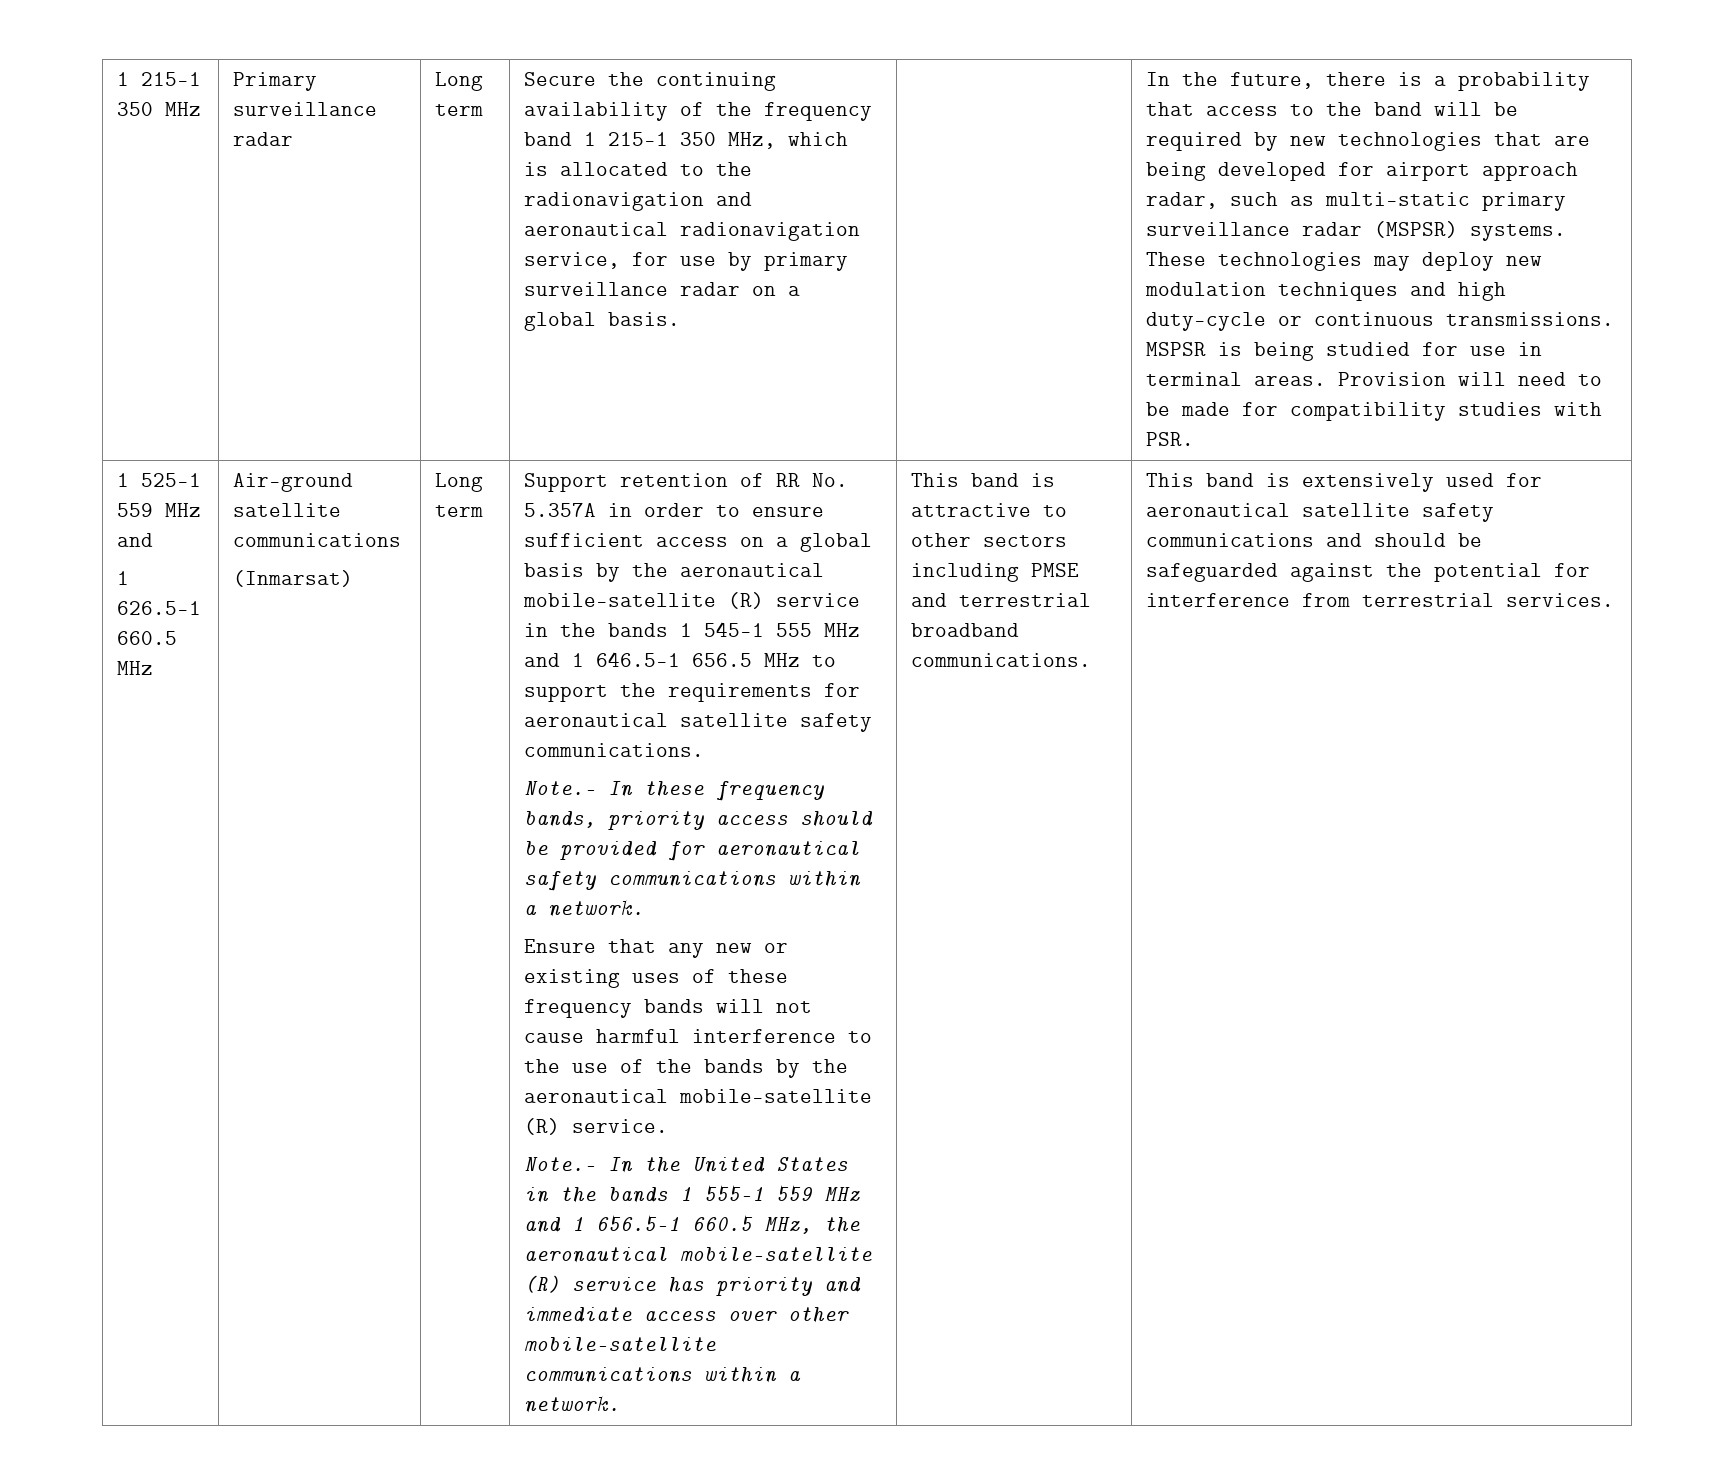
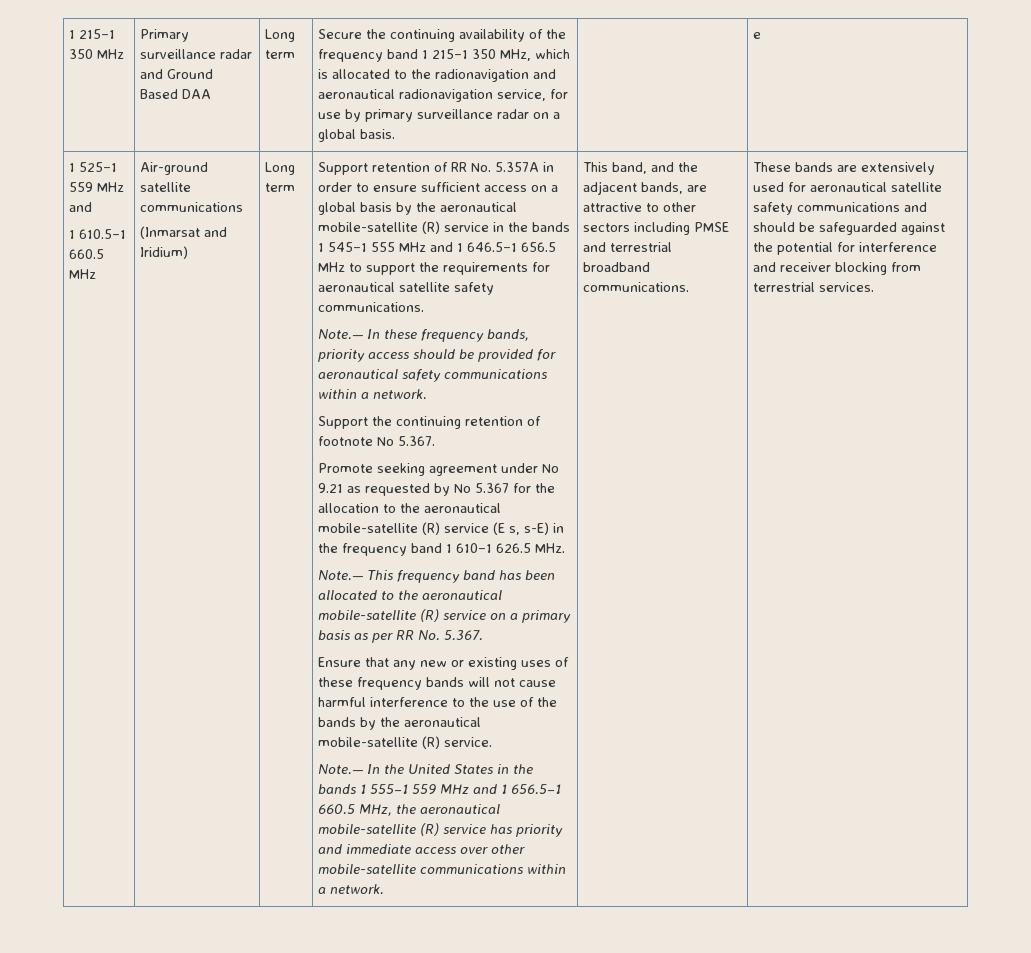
- Primary surveillance radar
+ Primary surveillance radar and Ground Based DAA
- In the future, there is a probability that access to the band will be required by new technologies that are being developed for airport approach radar, such as multi-static primary surveillance radar (MSPSR) systems. These technologies may deploy new modulation techniques and high duty-cycle or continuous transmissions. MSPSR is being studied for use in terminal areas. Provision will need to be made for compatibility studies with PSR.
+ e
- 1 626.5–1 660.5 MHz
+ 1 610.5–1 660.5 MHz
- (Inmarsat)
+ (Inmarsat and Iridium)
+ Support the continuing retention of footnote No 5.367.
+ Promote seeking agreement under No 9.21 as requested by No 5.367 for the allocation to the aeronautical mobile-satellite (R) service (E s, s-E) in the frequency band 1 610–1 626.5 MHz.
+ Note.— This frequency band has been allocated to the aeronautical mobile-satellite (R) service on a primary basis as per RR No. 5.367.
- This band is attractive to other sectors including PMSE and terrestrial broadband communications.
+ This band, and the adjacent bands, are attractive to other sectors including PMSE and terrestrial broadband communications.
- This band is extensively used for aeronautical satellite safety communications and should be safeguarded against the potential for interference from terrestrial services.
+ These bands are extensively used for aeronautical satellite safety communications and should be safeguarded against the potential for interference and receiver blocking from terrestrial services.

